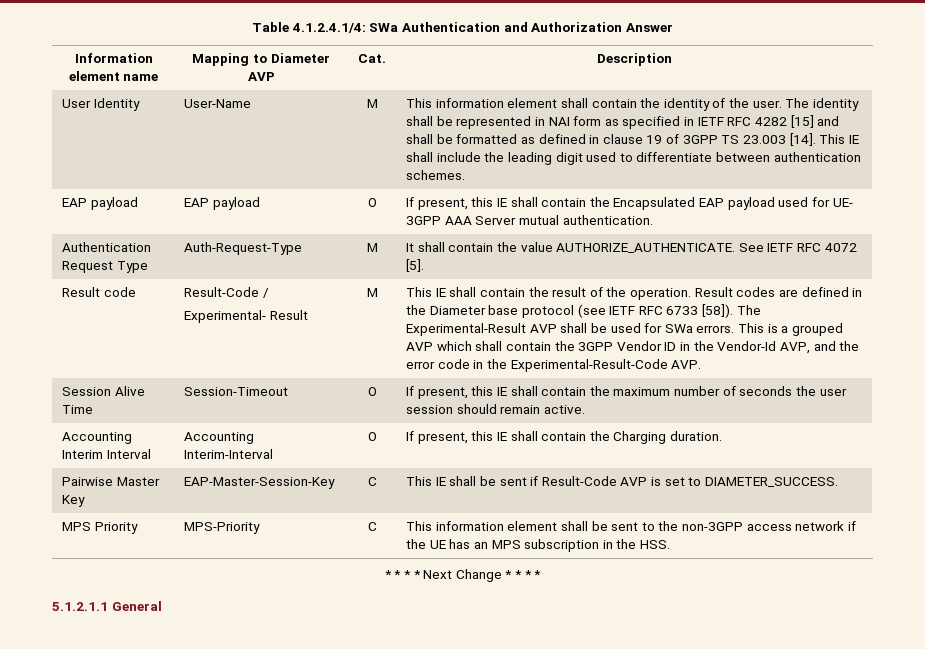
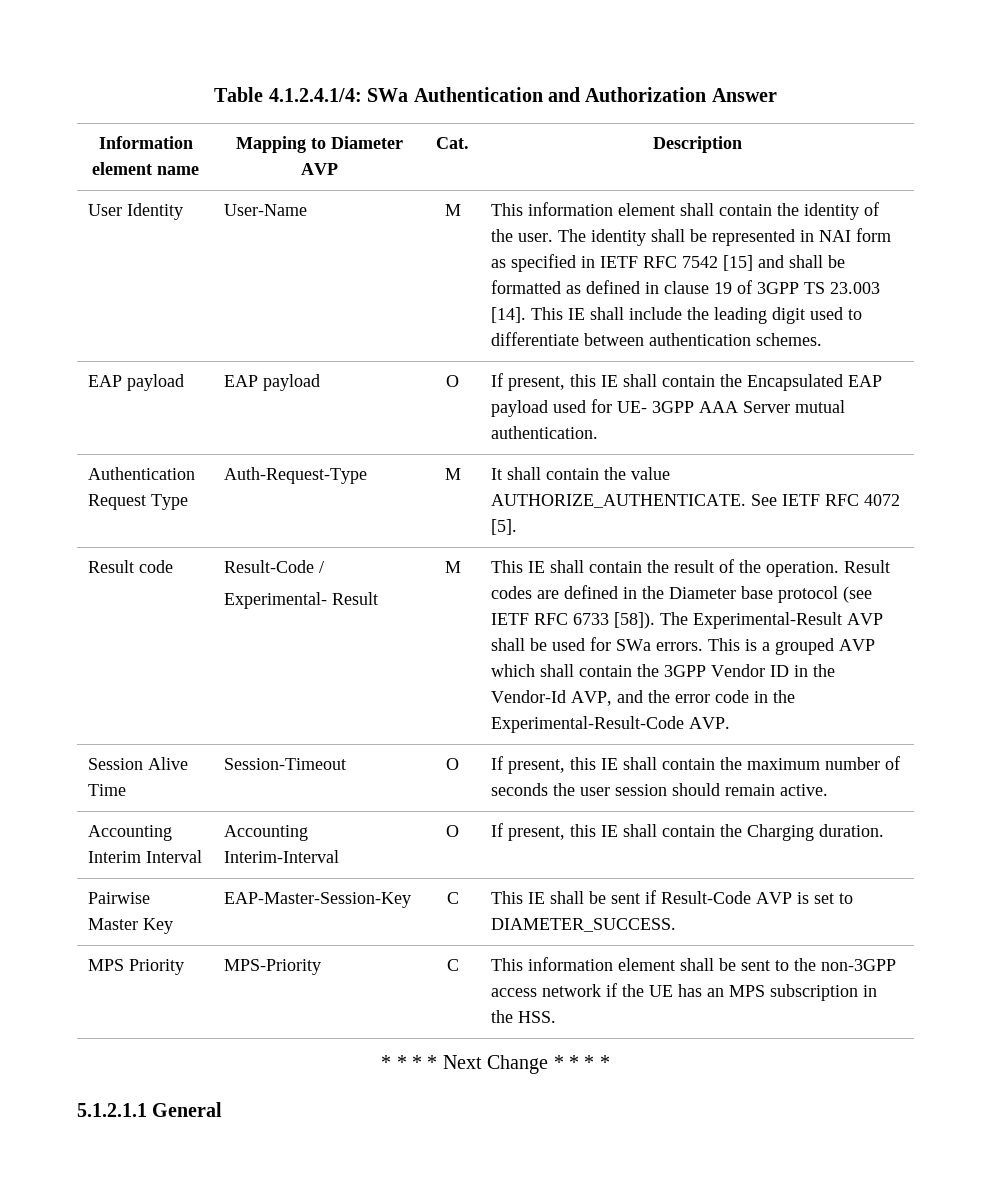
- The identity shall be represented in NAI form as specified in IETF RFC 4282 [15] and shall be formatted as defined in clause 19 of 3GPP TS 23.003 [14].
+ The identity shall be represented in NAI form as specified in IETF RFC 7542 [15] and shall be formatted as defined in clause 19 of 3GPP TS 23.003 [14].

